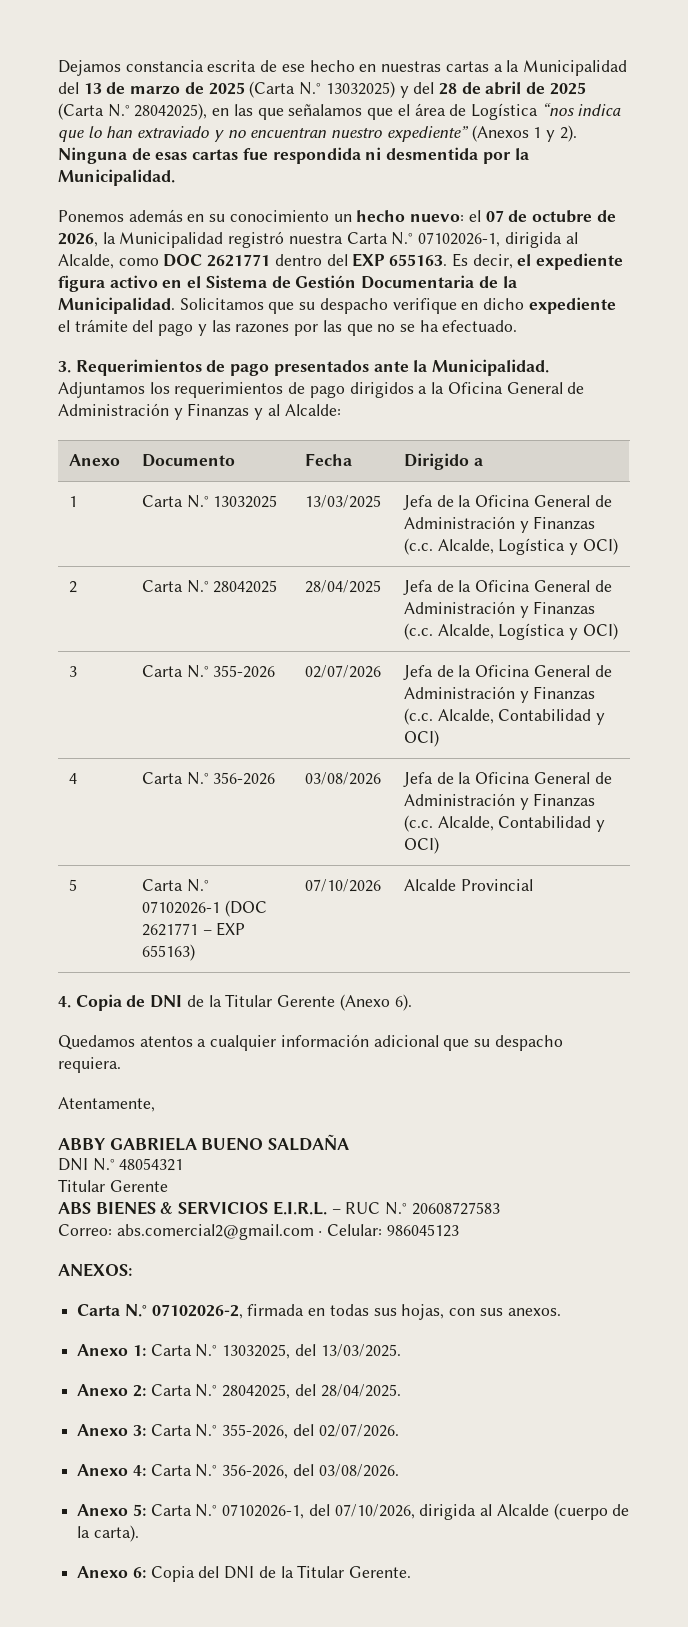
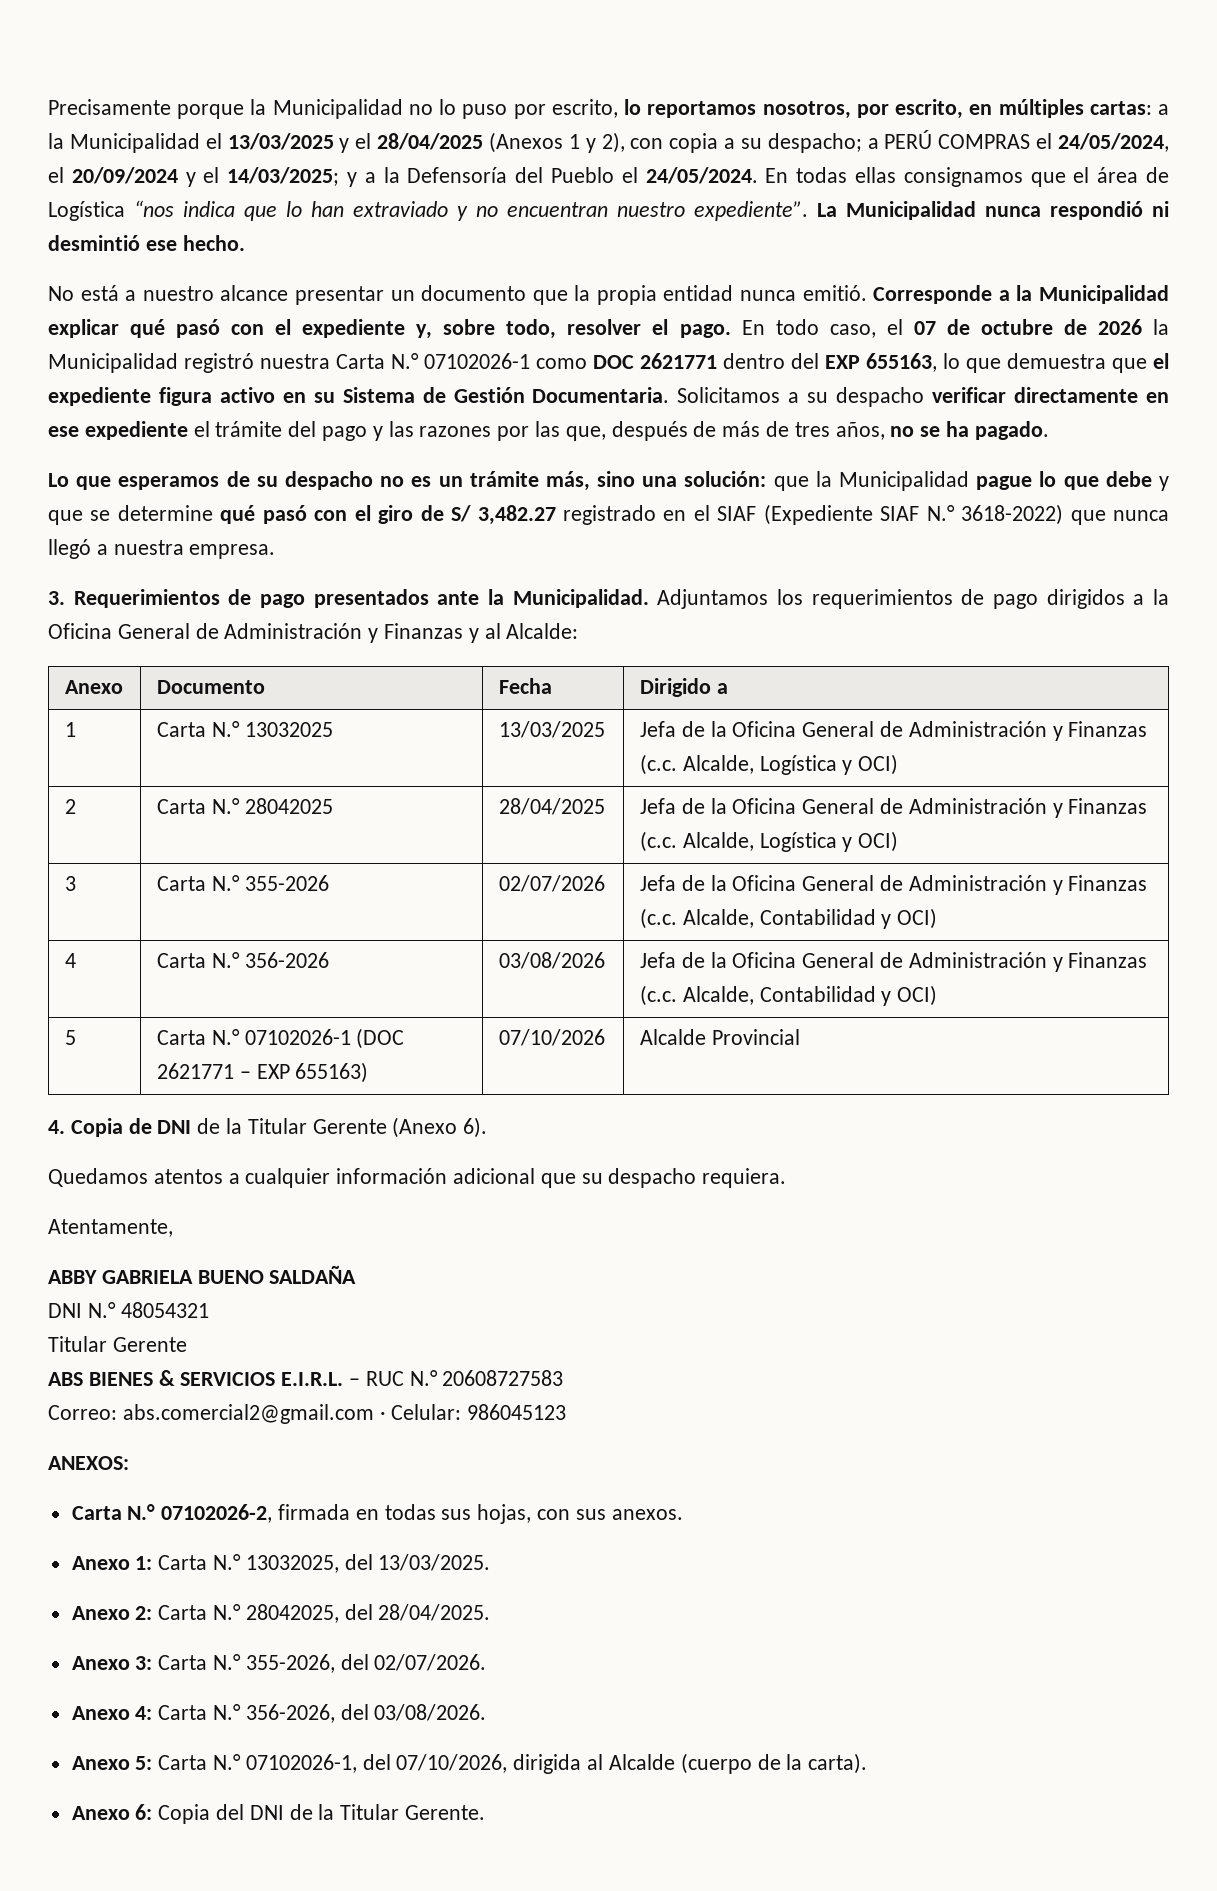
- Dejamos constancia escrita de ese hecho en nuestras cartas a la Municipalidad del 13 de marzo de 2025 (Carta N.° 13032025) y del 28 de abril de 2025 (Carta N.° 28042025), en las que señalamos que el área de Logística “nos indica que lo han extraviado y no encuentran nuestro expediente” (Anexos 1 y 2). Ninguna de esas cartas fue respondida ni desmentida por la Municipalidad.
- Ponemos además en su conocimiento un hecho nuevo: el 07 de octubre de 2026, la Municipalidad registró nuestra Carta N.° 07102026-1, dirigida al Alcalde, como DOC 2621771 dentro del EXP 655163. Es decir, el expediente figura activo en el Sistema de Gestión Documentaria de la Municipalidad. Solicitamos que su despacho verifique en dicho expediente el trámite del pago y las razones por las que no se ha efectuado.
+ Precisamente porque la Municipalidad no lo puso por escrito, lo reportamos nosotros, por escrito, en múltiples cartas: a la Municipalidad el 13/03/2025 y el 28/04/2025 (Anexos 1 y 2), con copia a su despacho; a PERÚ COMPRAS el 24/05/2024, el 20/09/2024 y el 14/03/2025; y a la Defensoría del Pueblo el 24/05/2024. En todas ellas consignamos que el área de Logística “nos indica que lo han extraviado y no encuentran nuestro expediente”. La Municipalidad nunca respondió ni desmintió ese hecho.
+ No está a nuestro alcance presentar un documento que la propia entidad nunca emitió. Corresponde a la Municipalidad explicar qué pasó con el expediente y, sobre todo, resolver el pago. En todo caso, el 07 de octubre de 2026 la Municipalidad registró nuestra Carta N.° 07102026-1 como DOC 2621771 dentro del EXP 655163, lo que demuestra que el expediente figura activo en su Sistema de Gestión Documentaria. Solicitamos a su despacho verificar directamente en ese expediente el trámite del pago y las razones por las que, después de más de tres años, no se ha pagado.
+ Lo que esperamos de su despacho no es un trámite más, sino una solución: que la Municipalidad pague lo que debe y que se determine qué pasó con el giro de S/ 3,482.27 registrado en el SIAF (Expediente SIAF N.° 3618-2022) que nunca llegó a nuestra empresa.

